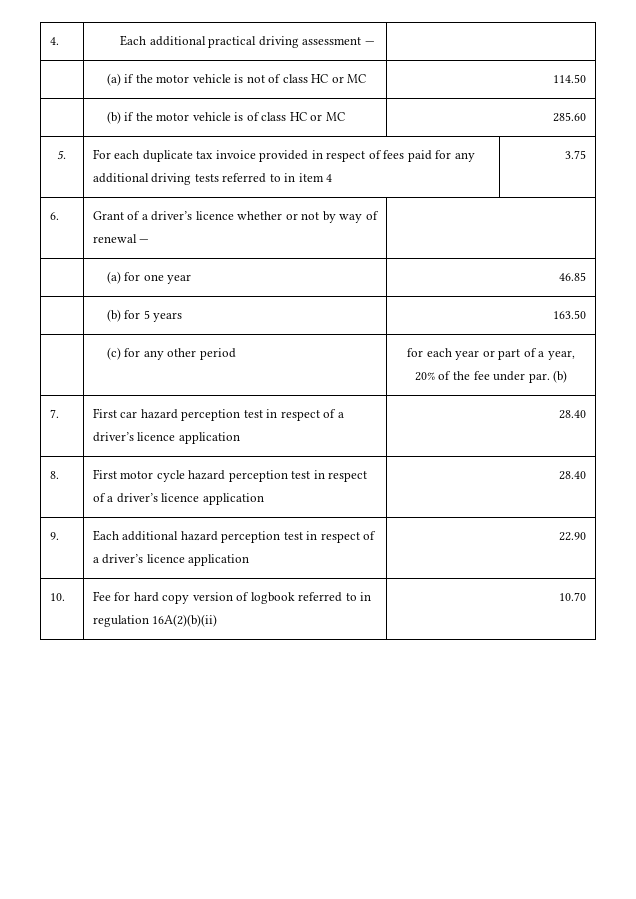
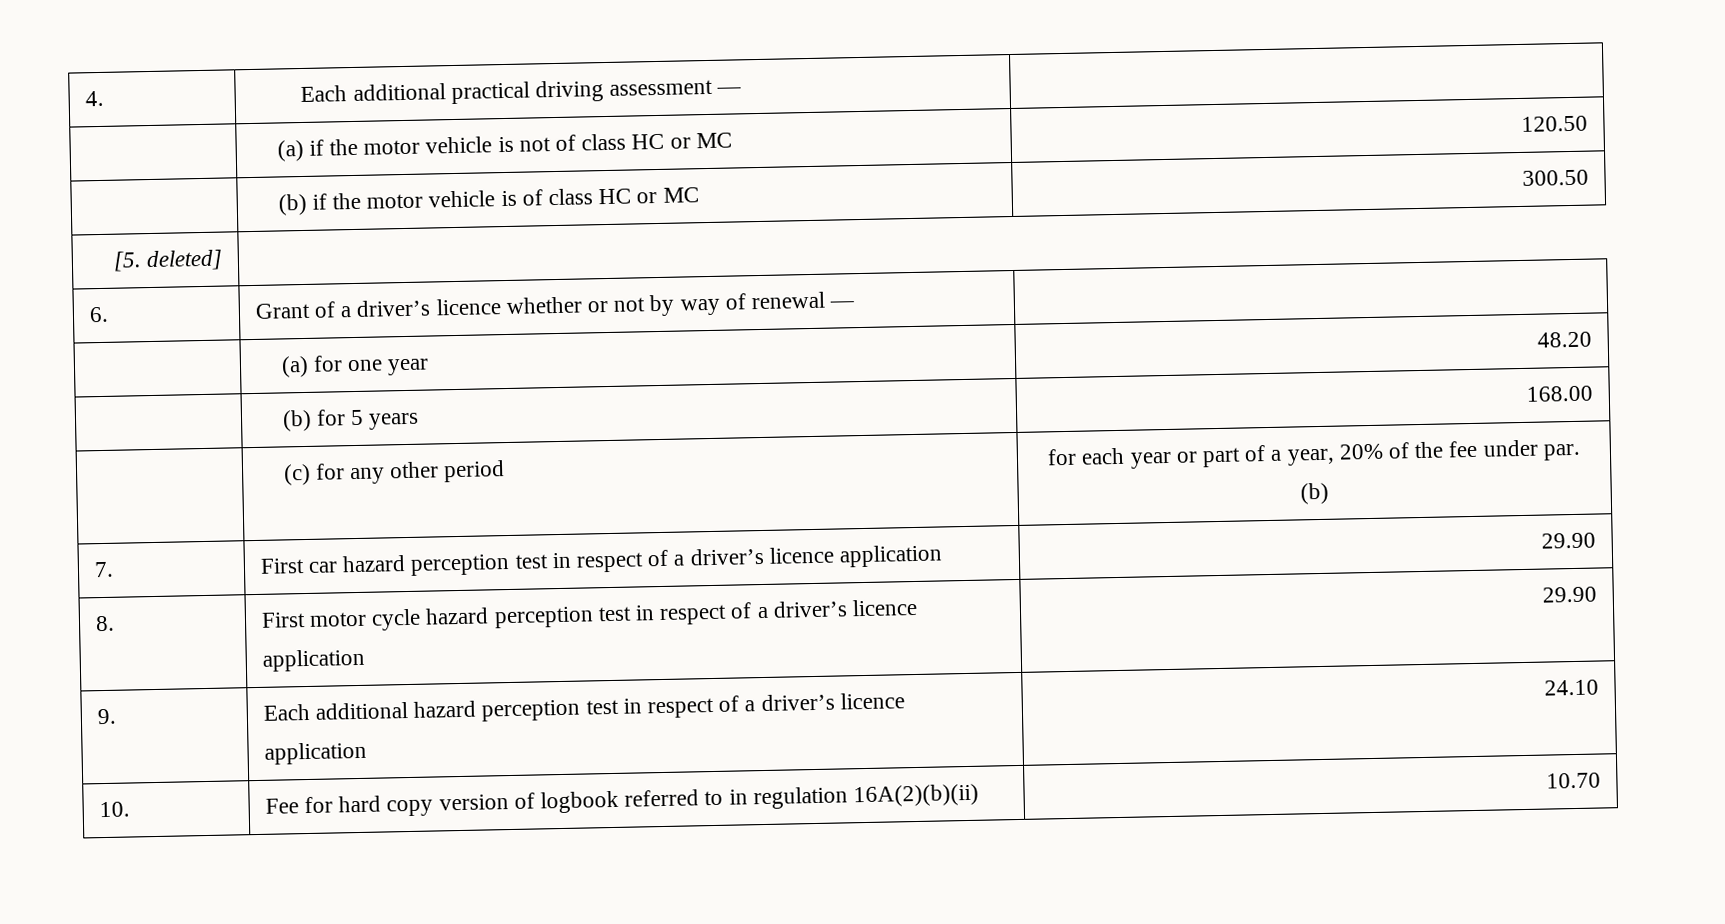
- | (a) if the motor vehicle is not of class HC or MC | 114.50
+ | (a) if the motor vehicle is not of class HC or MC | 120.50
- | (b) if the motor vehicle is of class HC or MC | 285.60
- 5. | For each duplicate tax invoice provided in respect of fees paid for any additional driving tests referred to in item 4 | 3.75
+ | (b) if the motor vehicle is of class HC or MC | 300.50
+ [5. deleted]
- | (a) for one year | 46.85
+ | (a) for one year | 48.20
- | (b) for 5 years | 163.50
+ | (b) for 5 years | 168.00
- 7. | First car hazard perception test in respect of a driver’s licence application | 28.40
+ 7. | First car hazard perception test in respect of a driver’s licence application | 29.90
- 8. | First motor cycle hazard perception test in respect of a driver’s licence application | 28.40
+ 8. | First motor cycle hazard perception test in respect of a driver’s licence application | 29.90
- 9. | Each additional hazard perception test in respect of a driver’s licence application | 22.90
+ 9. | Each additional hazard perception test in respect of a driver’s licence application | 24.10

